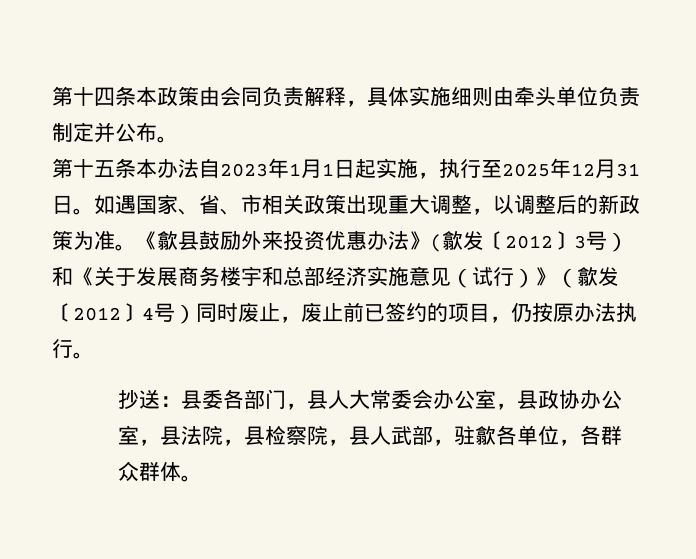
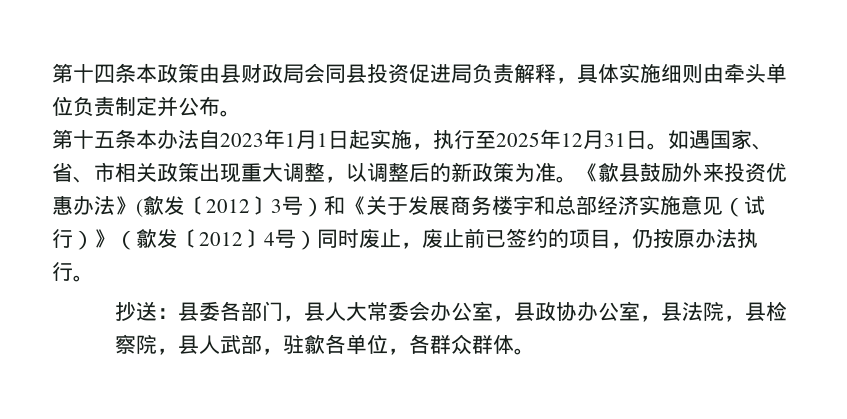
- 第十四条本政策由会同负责解释，具体实施细则由牵头单位负责制定并公布。
+ 第十四条本政策由县财政局会同县投资促进局负责解释，具体实施细则由牵头单位负责制定并公布。

